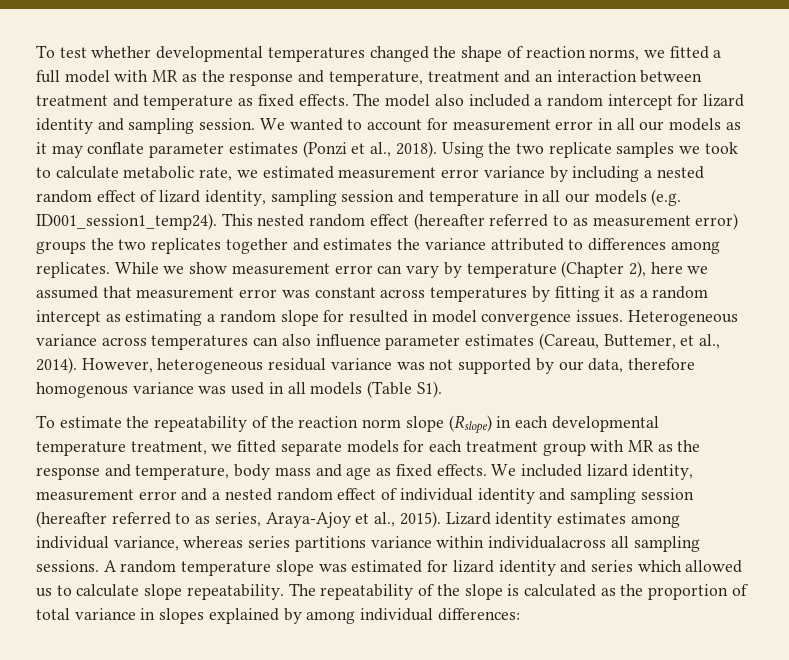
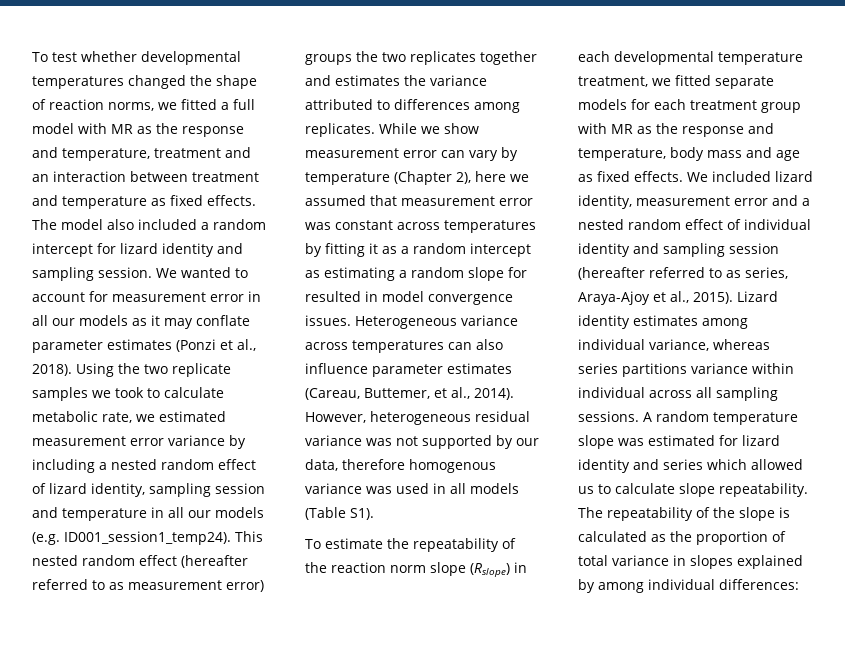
- Lizard identity estimates among individual variance, whereas series partitions variance within individualacross all sampling sessions.
+ Lizard identity estimates among individual variance, whereas series partitions variance within individual across all sampling sessions.

